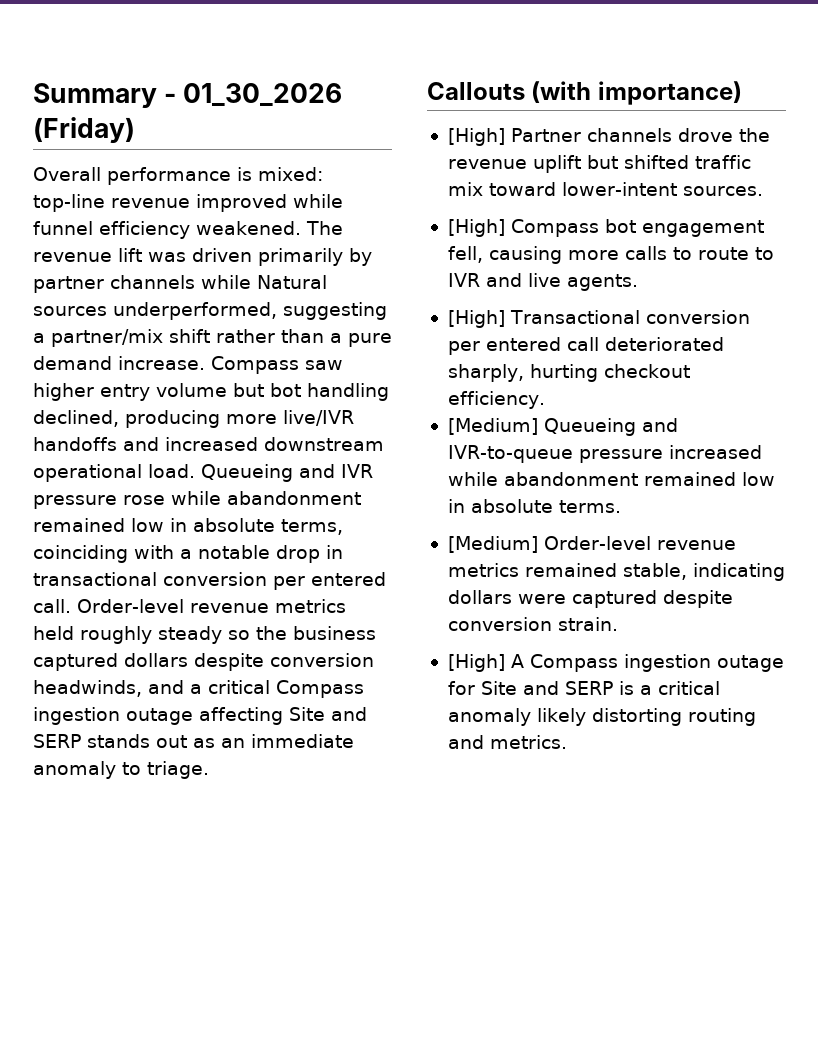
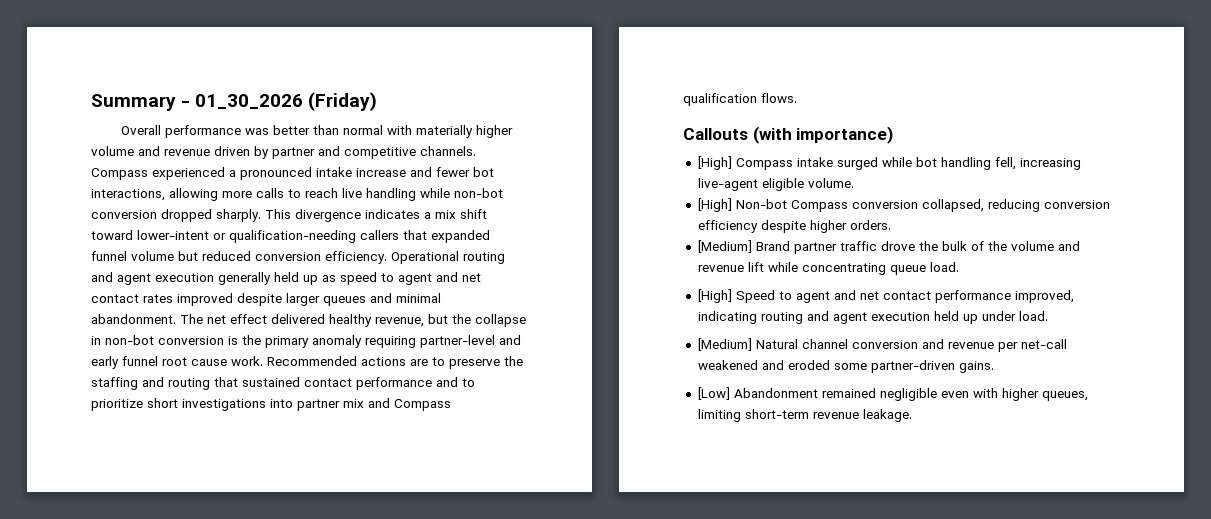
- Overall performance is mixed: top-line revenue improved while funnel efficiency weakened. The revenue lift was driven primarily by partner channels while Natural sources underperformed, suggesting a partner/mix shift rather than a pure demand increase. Compass saw higher entry volume but bot handling declined, producing more live/IVR handoffs and increased downstream operational load. Queueing and IVR pressure rose while abandonment remained low in absolute terms, coinciding with a notable drop in transactional conversion per entered call. Order-level revenue metrics held roughly steady so the business captured dollars despite conversion headwinds, and a critical Compass ingestion outage affecting Site and SERP stands out as an immediate anomaly to triage.
+ Overall performance was better than normal with materially higher volume and revenue driven by partner and competitive channels. Compass experienced a pronounced intake increase and fewer bot interactions, allowing more calls to reach live handling while non-bot conversion dropped sharply. This divergence indicates a mix shift toward lower-intent or qualification-needing callers that expanded funnel volume but reduced conversion efficiency. Operational routing and agent execution generally held up as speed to agent and net contact rates improved despite larger queues and minimal abandonment. The net effect delivered healthy revenue, but the collapse in non-bot conversion is the primary anomaly requiring partner-level and early funnel root cause work. Recommended actions are to preserve the staffing and routing that sustained contact performance and to prioritize short investigations into partner mix and Compass qualification flows.
  Callouts (with importance)
- [High] Partner channels drove the revenue uplift but shifted traffic mix toward lower-intent sources.
- [High] Compass bot engagement fell, causing more calls to route to IVR and live agents.
- [High] Transactional conversion per entered call deteriorated sharply, hurting checkout efficiency.
- [Medium] Queueing and IVR-to-queue pressure increased while abandonment remained low in absolute terms.
- [Medium] Order-level revenue metrics remained stable, indicating dollars were captured despite conversion strain.
- [High] A Compass ingestion outage for Site and SERP is a critical anomaly likely distorting routing and metrics.
+ [High] Compass intake surged while bot handling fell, increasing live-agent eligible volume.
+ [High] Non-bot Compass conversion collapsed, reducing conversion efficiency despite higher orders.
+ [Medium] Brand partner traffic drove the bulk of the volume and revenue lift while concentrating queue load.
+ [High] Speed to agent and net contact performance improved, indicating routing and agent execution held up under load.
+ [Medium] Natural channel conversion and revenue per net-call weakened and eroded some partner-driven gains.
+ [Low] Abandonment remained negligible even with higher queues, limiting short-term revenue leakage.

